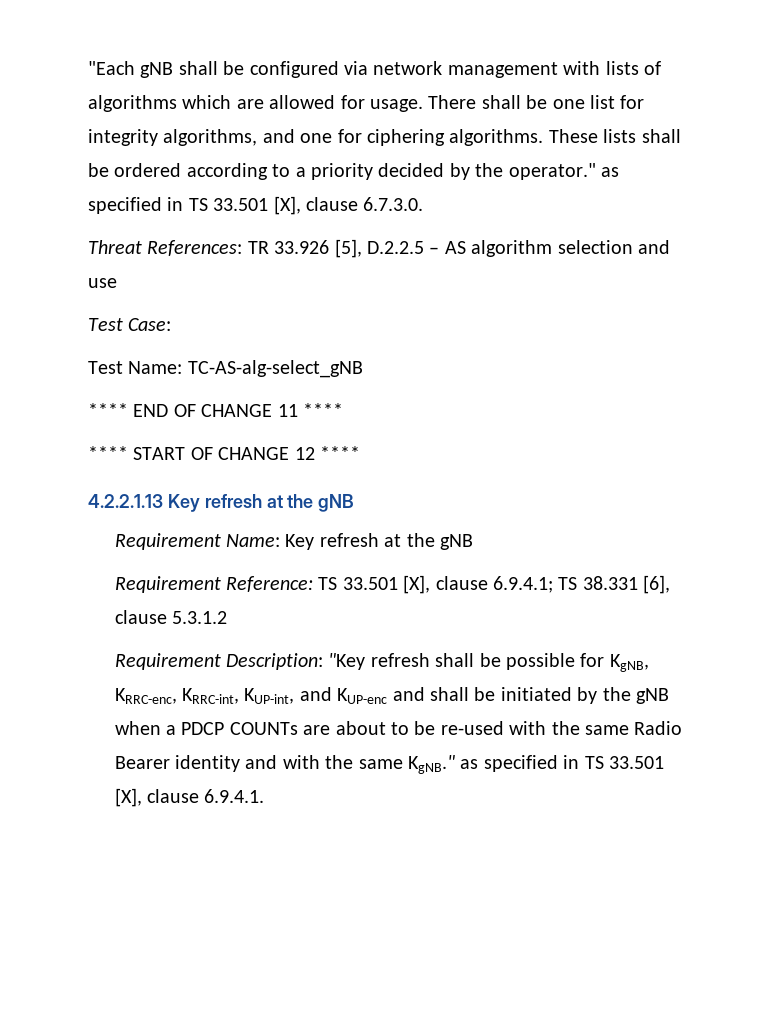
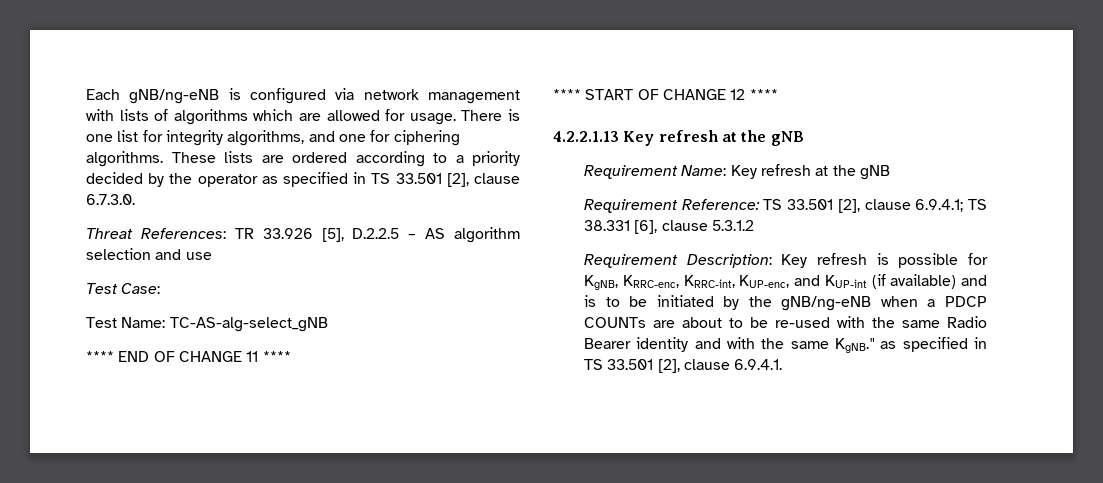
- "Each gNB shall be configured via network management with lists of algorithms which are allowed for usage.
+ Each gNB/ng-eNB is configured via network management with lists of algorithms which are allowed for usage.
- There shall be one list for integrity algorithms, and one for ciphering algorithms.
+ There is one list for integrity algorithms, and one for ciphering algorithms.
- These lists shall be ordered according to a priority decided by the operator." as specified in TS 33.501 [X], clause 6.7.3.0.
+ These lists are ordered according to a priority decided by the operator as specified in TS 33.501 [2], clause 6.7.3.0.
- Requirement Reference: TS 33.501 [X], clause 6.9.4.1; TS 38.331 [6], clause 5.3.1.2
+ Requirement Reference: TS 33.501 [2], clause 6.9.4.1; TS 38.331 [6], clause 5.3.1.2
- Requirement Description: "Key refresh shall be possible for KgNB, KRRC-enc, KRRC-int, KUP-int, and KUP-enc and shall be initiated by the gNB when a PDCP COUNTs are about to be re-used with the same Radio Bearer identity and with the same KgNB." as specified in TS 33.501 [X], clause 6.9.4.1.
+ Requirement Description: Key refresh is possible for KgNB, KRRC-enc, KRRC-int, KUP-enc, and KUP-int (if available) and is to be initiated by the gNB/ng-eNB when a PDCP COUNTs are about to be re-used with the same Radio Bearer identity and with the same KgNB." as specified in TS 33.501 [2], clause 6.9.4.1.

